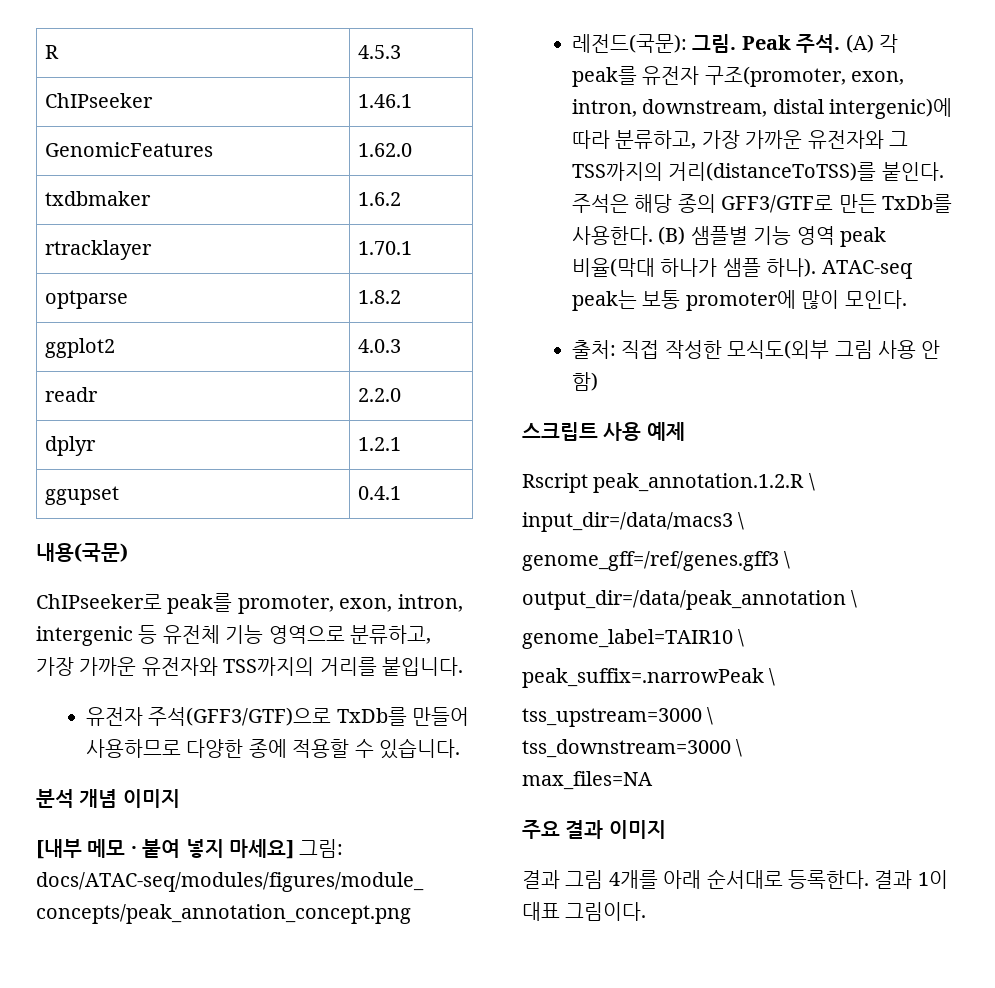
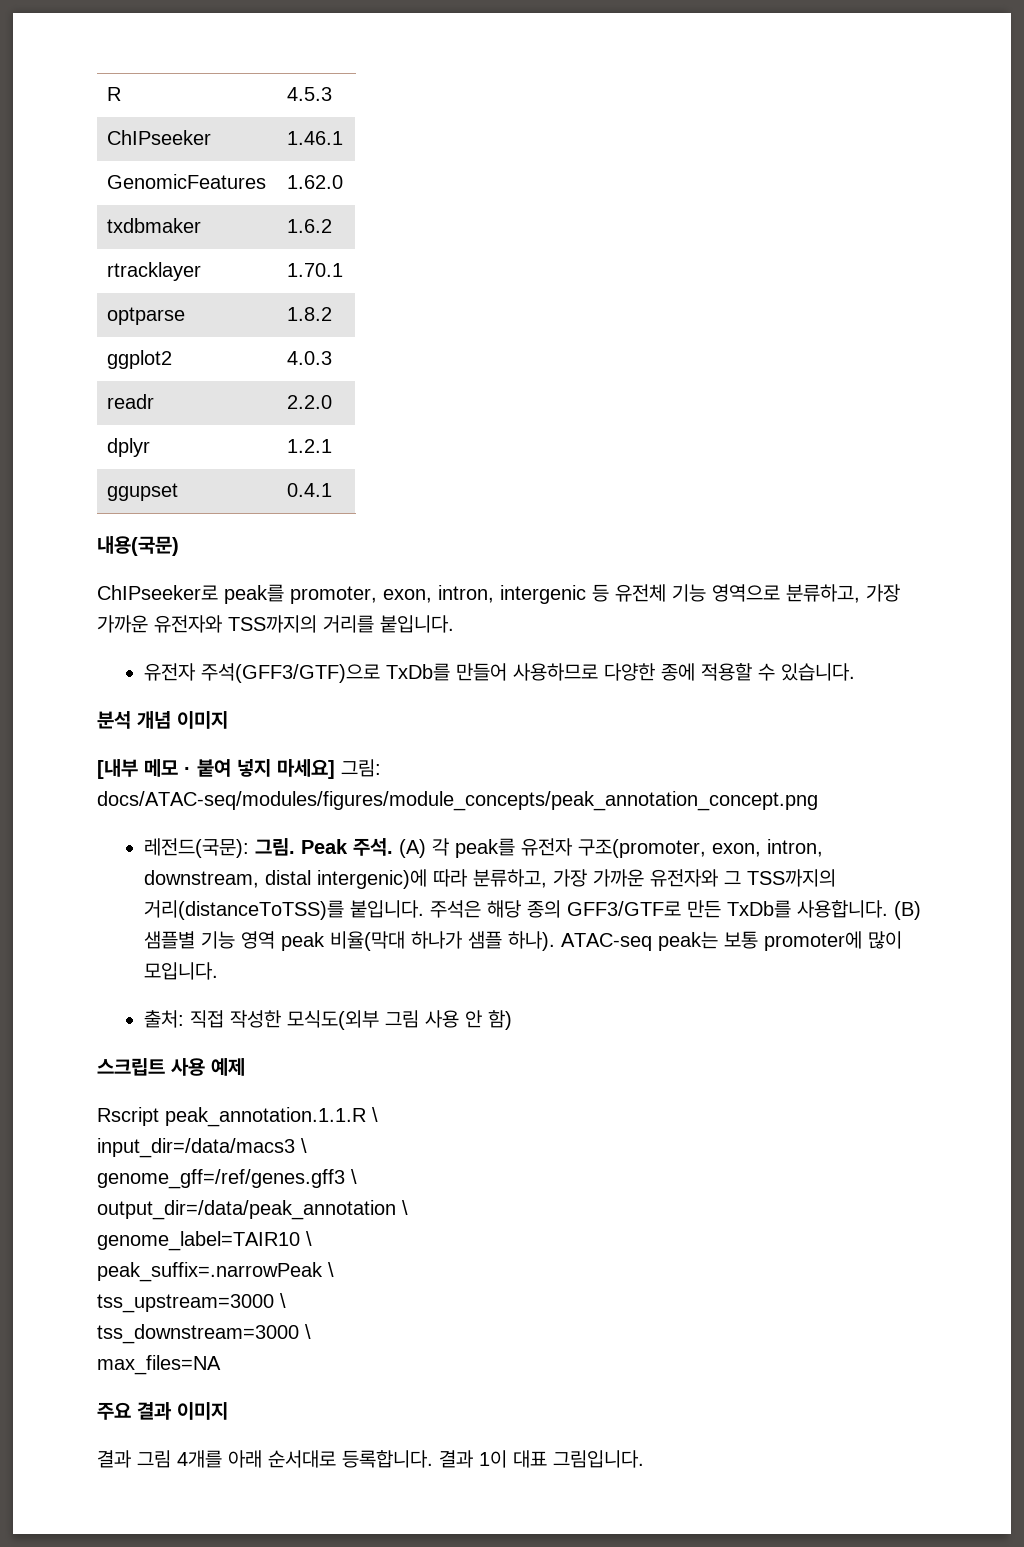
- (A) 각 peak를 유전자 구조(promoter, exon, intron, downstream, distal intergenic)에 따라 분류하고, 가장 가까운 유전자와 그 TSS까지의 거리(distanceToTSS)를 붙인다.
+ (A) 각 peak를 유전자 구조(promoter, exon, intron, downstream, distal intergenic)에 따라 분류하고, 가장 가까운 유전자와 그 TSS까지의 거리(distanceToTSS)를 붙입니다.
- 주석은 해당 종의 GFF3/GTF로 만든 TxDb를 사용한다.
+ 주석은 해당 종의 GFF3/GTF로 만든 TxDb를 사용합니다.
- ATAC-seq peak는 보통 promoter에 많이 모인다.
+ ATAC-seq peak는 보통 promoter에 많이 모입니다.
- Rscript peak_annotation.1.2.R \
+ Rscript peak_annotation.1.1.R \
- 결과 그림 4개를 아래 순서대로 등록한다.
+ 결과 그림 4개를 아래 순서대로 등록합니다.
- 결과 1이 대표 그림이다.
+ 결과 1이 대표 그림입니다.

